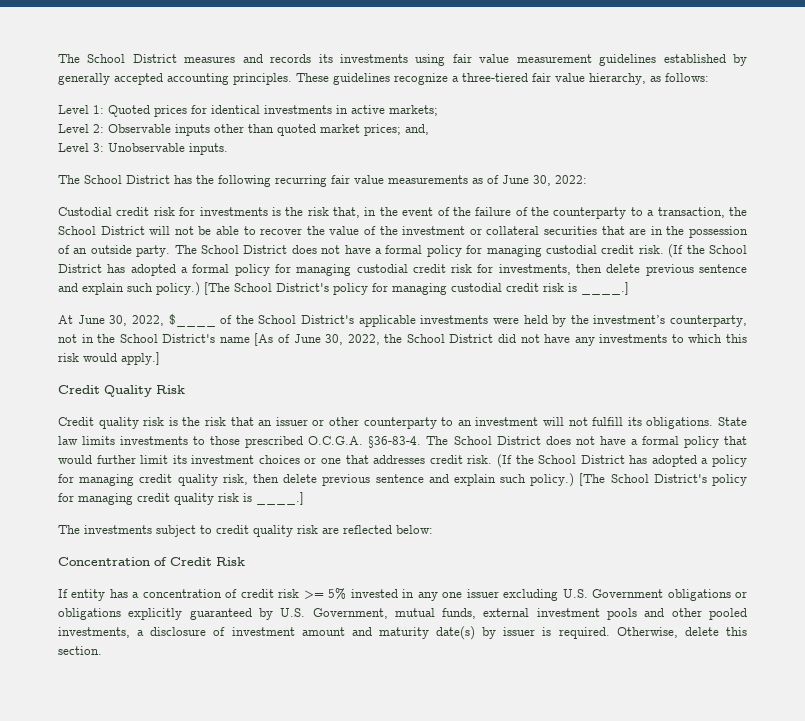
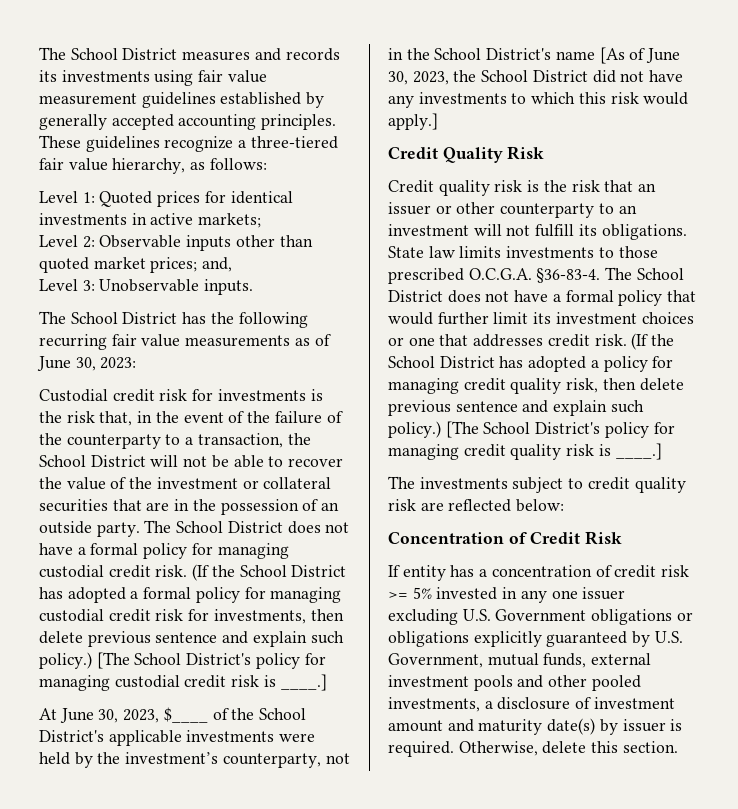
- The School District has the following recurring fair value measurements as of June 30, 2022:
+ The School District has the following recurring fair value measurements as of June 30, 2023:
- At June 30, 2022, $____ of the School District's applicable investments were held by the investment’s counterparty, not in the School District's name [As of June 30, 2022, the School District did not have any investments to which this risk would apply.]
+ At June 30, 2023, $____ of the School District's applicable investments were held by the investment’s counterparty, not in the School District's name [As of June 30, 2023, the School District did not have any investments to which this risk would apply.]

